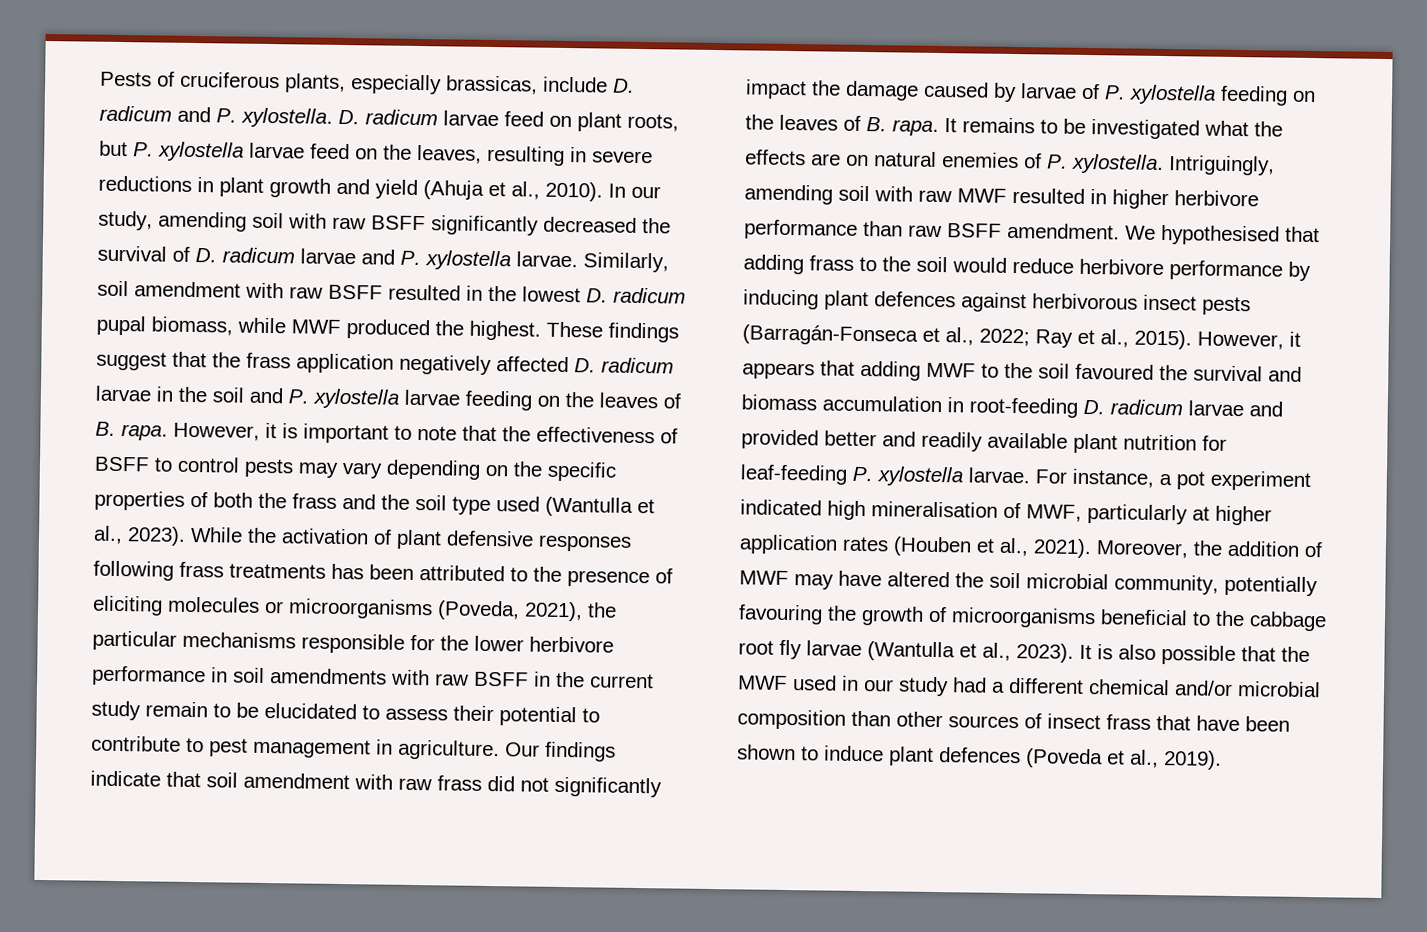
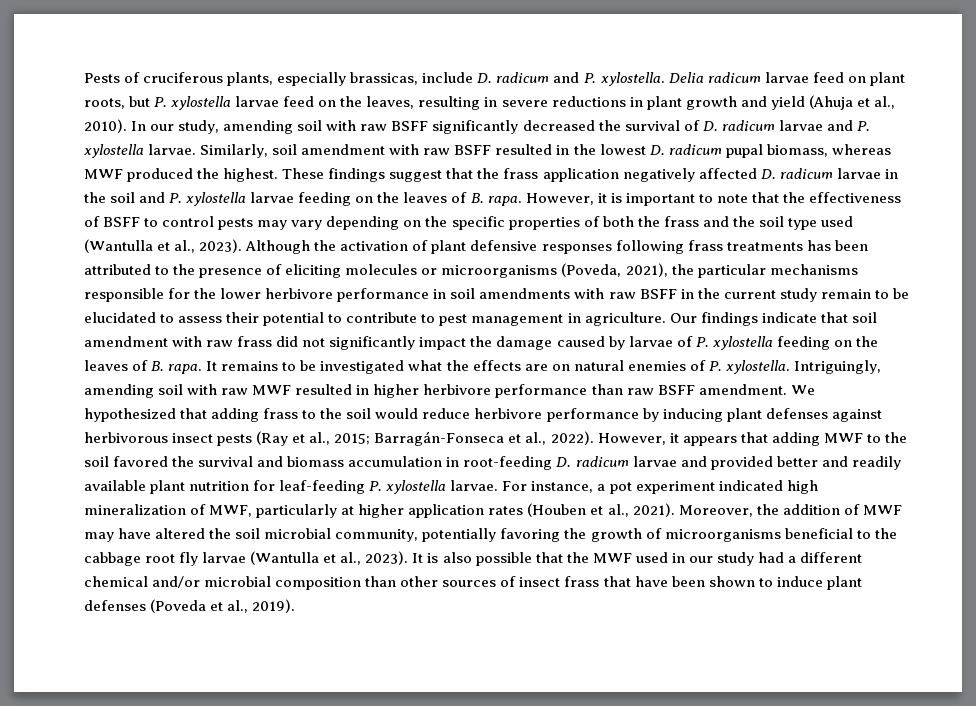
- D. radicum larvae feed on plant roots, but P. xylostella larvae feed on the leaves, resulting in severe reductions in plant growth and yield (Ahuja et al., 2010).
+ Delia radicum larvae feed on plant roots, but P. xylostella larvae feed on the leaves, resulting in severe reductions in plant growth and yield (Ahuja et al., 2010).
- Similarly, soil amendment with raw BSFF resulted in the lowest D. radicum pupal biomass, while MWF produced the highest.
+ Similarly, soil amendment with raw BSFF resulted in the lowest D. radicum pupal biomass, whereas MWF produced the highest.
- While the activation of plant defensive responses following frass treatments has been attributed to the presence of eliciting molecules or microorganisms (Poveda, 2021), the particular mechanisms responsible for the lower herbivore performance in soil amendments with raw BSFF in the current study remain to be elucidated to assess their potential to contribute to pest management in agriculture.
+ Although the activation of plant defensive responses following frass treatments has been attributed to the presence of eliciting molecules or microorganisms (Poveda, 2021), the particular mechanisms responsible for the lower herbivore performance in soil amendments with raw BSFF in the current study remain to be elucidated to assess their potential to contribute to pest management in agriculture.
- We hypothesised that adding frass to the soil would reduce herbivore performance by inducing plant defences against herbivorous insect pests (Barragán-Fonseca et al., 2022; Ray et al., 2015).
+ We hypothesized that adding frass to the soil would reduce herbivore performance by inducing plant defenses against herbivorous insect pests (Ray et al., 2015; Barragán-Fonseca et al., 2022).
- However, it appears that adding MWF to the soil favoured the survival and biomass accumulation in root-feeding D. radicum larvae and provided better and readily available plant nutrition for leaf-feeding P. xylostella larvae.
+ However, it appears that adding MWF to the soil favored the survival and biomass accumulation in root-feeding D. radicum larvae and provided better and readily available plant nutrition for leaf-feeding P. xylostella larvae.
- For instance, a pot experiment indicated high mineralisation of MWF, particularly at higher application rates (Houben et al., 2021).
+ For instance, a pot experiment indicated high mineralization of MWF, particularly at higher application rates (Houben et al., 2021).
- Moreover, the addition of MWF may have altered the soil microbial community, potentially favouring the growth of microorganisms beneficial to the cabbage root fly larvae (Wantulla et al., 2023).
+ Moreover, the addition of MWF may have altered the soil microbial community, potentially favoring the growth of microorganisms beneficial to the cabbage root fly larvae (Wantulla et al., 2023).
- It is also possible that the MWF used in our study had a different chemical and/or microbial composition than other sources of insect frass that have been shown to induce plant defences (Poveda et al., 2019).
+ It is also possible that the MWF used in our study had a different chemical and/or microbial composition than other sources of insect frass that have been shown to induce plant defenses (Poveda et al., 2019).

